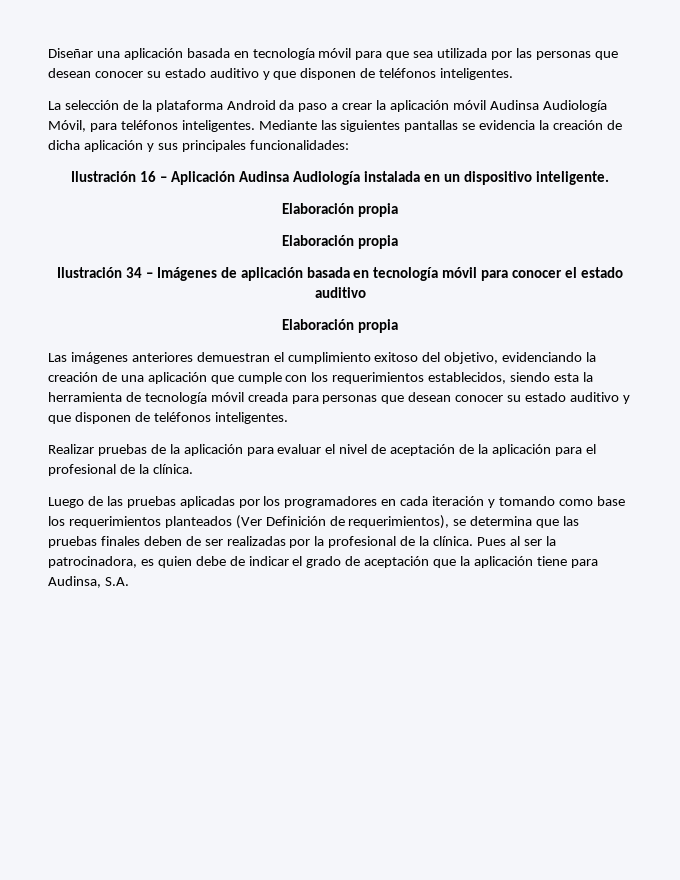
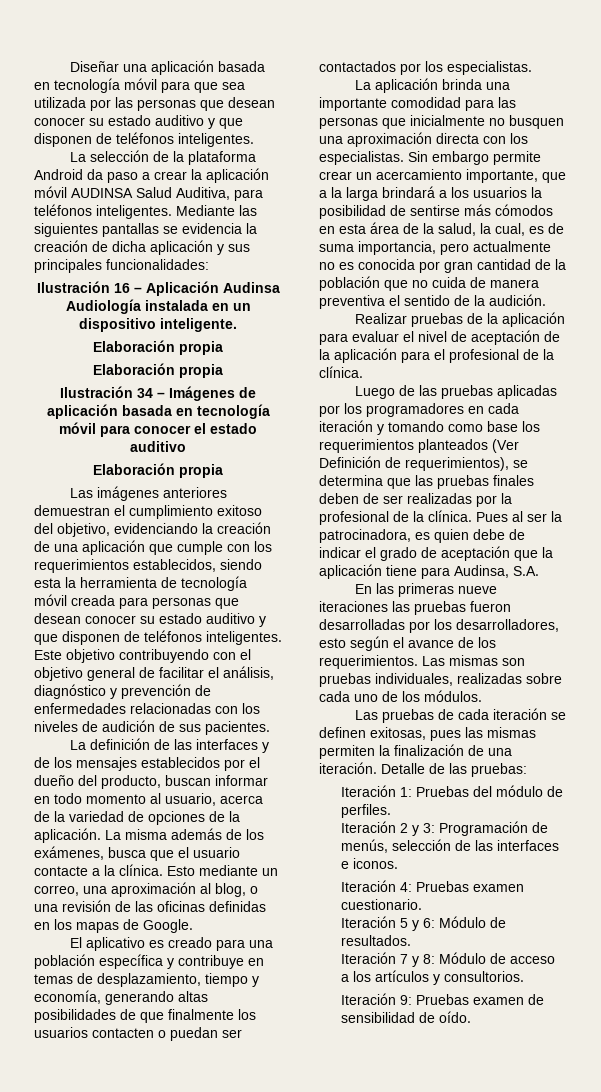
- La selección de la plataforma Android da paso a crear la aplicación móvil Audinsa Audiología Móvil, para teléfonos inteligentes.
+ La selección de la plataforma Android da paso a crear la aplicación móvil AUDINSA Salud Auditiva, para teléfonos inteligentes.
+ Este objetivo contribuyendo con el objetivo general de facilitar el análisis, diagnóstico y prevención de enfermedades relacionadas con los niveles de audición de sus pacientes.
+ La definición de las interfaces y de los mensajes establecidos por el dueño del producto, buscan informar en todo momento al usuario, acerca de la variedad de opciones de la aplicación. La misma además de los exámenes, busca que el usuario contacte a la clínica. Esto mediante un correo, una aproximación al blog, o una revisión de las oficinas definidas en los mapas de Google.
+ El aplicativo es creado para una población específica y contribuye en temas de desplazamiento, tiempo y economía, generando altas posibilidades de que finalmente los usuarios contacten o puedan ser contactados por los especialistas.
+ La aplicación brinda una importante comodidad para las personas que inicialmente no busquen una aproximación directa con los especialistas. Sin embargo permite crear un acercamiento importante, que a la larga brindará a los usuarios la posibilidad de sentirse más cómodos en esta área de la salud, la cual, es de suma importancia, pero actualmente no es conocida por gran cantidad de la población que no cuida de manera preventiva el sentido de la audición.
+ En las primeras nueve iteraciones las pruebas fueron desarrolladas por los desarrolladores, esto según el avance de los requerimientos. Las mismas son pruebas individuales, realizadas sobre cada uno de los módulos.
+ Las pruebas de cada iteración se definen exitosas, pues las mismas permiten la finalización de una iteración. Detalle de las pruebas:
+ Iteración 1: Pruebas del módulo de perfiles.
+ Iteración 2 y 3: Programación de menús, selección de las interfaces e iconos.
+ Iteración 4: Pruebas examen cuestionario.
+ Iteración 5 y 6: Módulo de resultados.
+ Iteración 7 y 8: Módulo de acceso a los artículos y consultorios.
+ Iteración 9: Pruebas examen de sensibilidad de oído.

